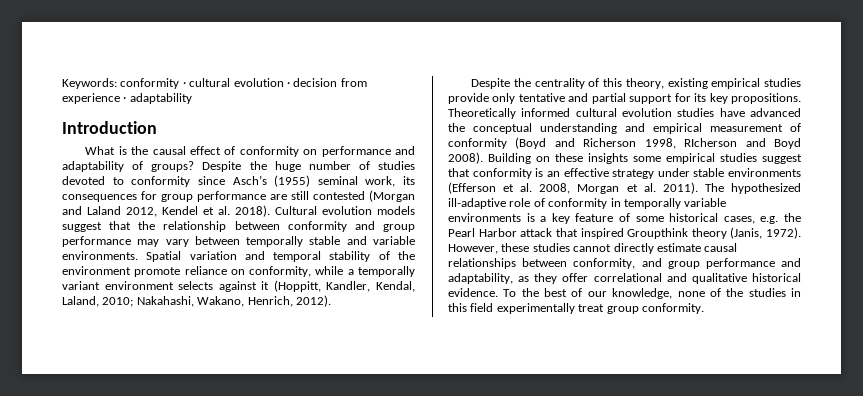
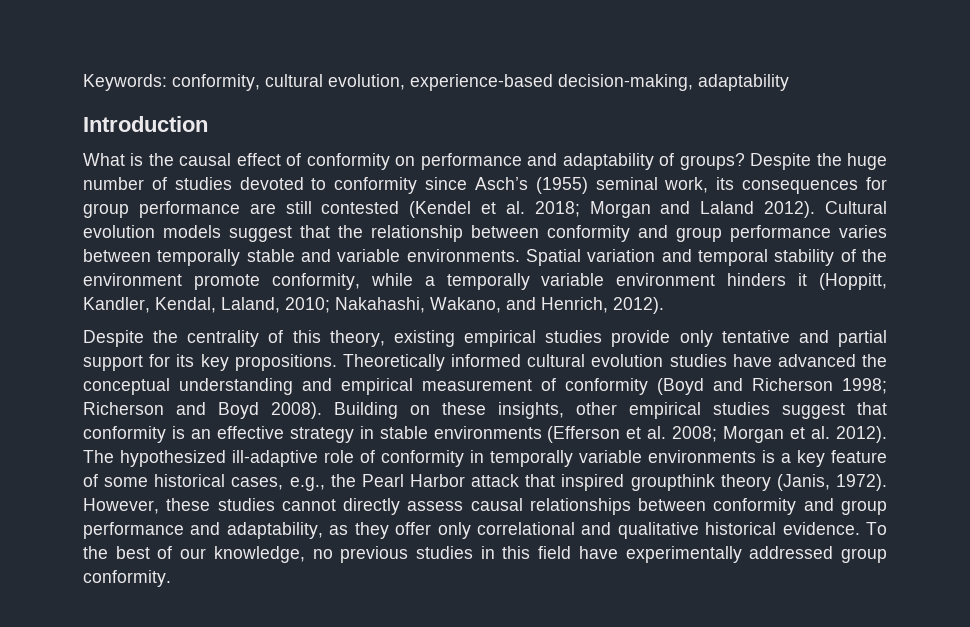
- Keywords: conformity · cultural evolution · decision from experience · adaptability
+ Keywords: conformity, cultural evolution, experience-based decision-making, adaptability
- Despite the huge number of studies devoted to conformity since Asch’s (1955) seminal work, its consequences for group performance are still contested (Morgan and Laland 2012, Kendel et al. 2018).
+ Despite the huge number of studies devoted to conformity since Asch’s (1955) seminal work, its consequences for group performance are still contested (Kendel et al. 2018; Morgan and Laland 2012).
- Cultural evolution models suggest that the relationship between conformity and group performance may vary between temporally stable and variable environments.
+ Cultural evolution models suggest that the relationship between conformity and group performance varies between temporally stable and variable environments.
- Spatial variation and temporal stability of the environment promote reliance on conformity, while a temporally variant environment selects against it (Hoppitt, Kandler, Kendal, Laland, 2010; Nakahashi, Wakano, Henrich, 2012).
+ Spatial variation and temporal stability of the environment promote conformity, while a temporally variable environment hinders it (Hoppitt, Kandler, Kendal, Laland, 2010; Nakahashi, Wakano, and Henrich, 2012).
- Theoretically informed cultural evolution studies have advanced the conceptual understanding and empirical measurement of conformity (Boyd and Richerson 1998, RIcherson and Boyd 2008).
+ Theoretically informed cultural evolution studies have advanced the conceptual understanding and empirical measurement of conformity (Boyd and Richerson 1998; Richerson and Boyd 2008).
- Building on these insights some empirical studies suggest that conformity is an effective strategy under stable environments (Efferson et al. 2008, Morgan et al. 2011).
+ Building on these insights, other empirical studies suggest that conformity is an effective strategy in stable environments (Efferson et al. 2008; Morgan et al. 2012).
- The hypothesized ill-adaptive role of conformity in temporally variable environments is a key feature of some historical cases, e.g. the Pearl Harbor attack that inspired Groupthink theory (Janis, 1972).
+ The hypothesized ill-adaptive role of conformity in temporally variable environments is a key feature of some historical cases, e.g., the Pearl Harbor attack that inspired groupthink theory (Janis, 1972).
- However, these studies cannot directly estimate causal relationships between conformity, and group performance and adaptability, as they offer correlational and qualitative historical evidence.
+ However, these studies cannot directly assess causal relationships between conformity and group performance and adaptability, as they offer only correlational and qualitative historical evidence.
- To the best of our knowledge, none of the studies in this field experimentally treat group conformity.
+ To the best of our knowledge, no previous studies in this field have experimentally addressed group conformity.

